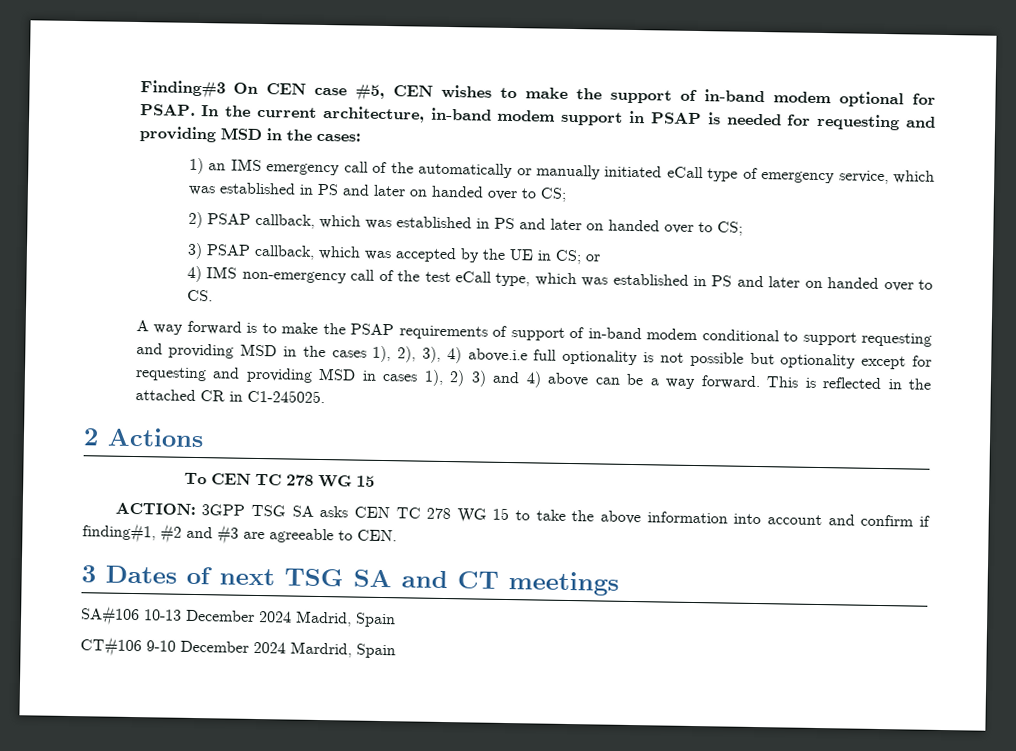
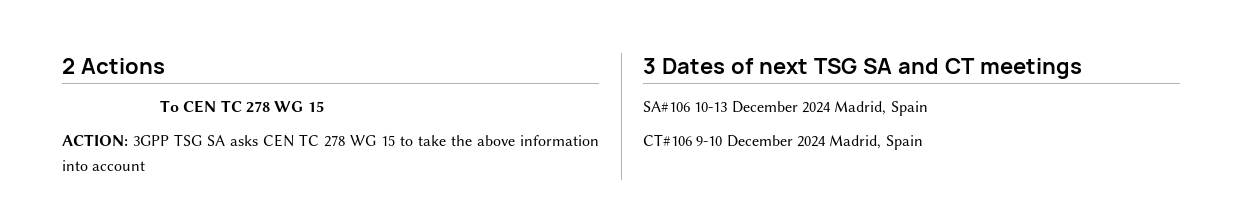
- Finding#3 On CEN case #5, CEN wishes to make the support of in-band modem optional for PSAP. In the current architecture, in-band modem support in PSAP is needed for requesting and providing MSD in the cases:
- 1) an IMS emergency call of the automatically or manually initiated eCall type of emergency service, which was established in PS and later on handed over to CS;
- 2) PSAP callback, which was established in PS and later on handed over to CS;
- 3) PSAP callback, which was accepted by the UE in CS; or
- 4) IMS non-emergency call of the test eCall type, which was established in PS and later on handed over to CS.
- A way forward is to make the PSAP requirements of support of in-band modem conditional to support requesting and providing MSD in the cases 1), 2), 3), 4) above.i.e full optionality is not possible but optionality except for requesting and providing MSD in cases 1), 2) 3) and 4) above can be a way forward. This is reflected in the attached CR in C1-245025.
- ACTION: 3GPP TSG SA asks CEN TC 278 WG 15 to take the above information into account and confirm if finding#1, #2 and #3 are agreeable to CEN.
+ ACTION: 3GPP TSG SA asks CEN TC 278 WG 15 to take the above information into account
- CT#106 9-10 December 2024 Mardrid, Spain
+ CT#106 9-10 December 2024 Madrid, Spain

